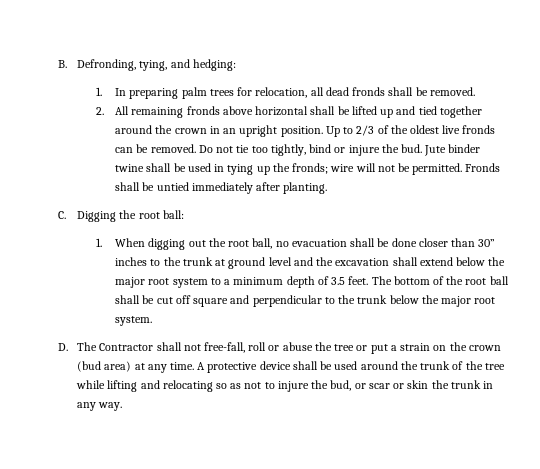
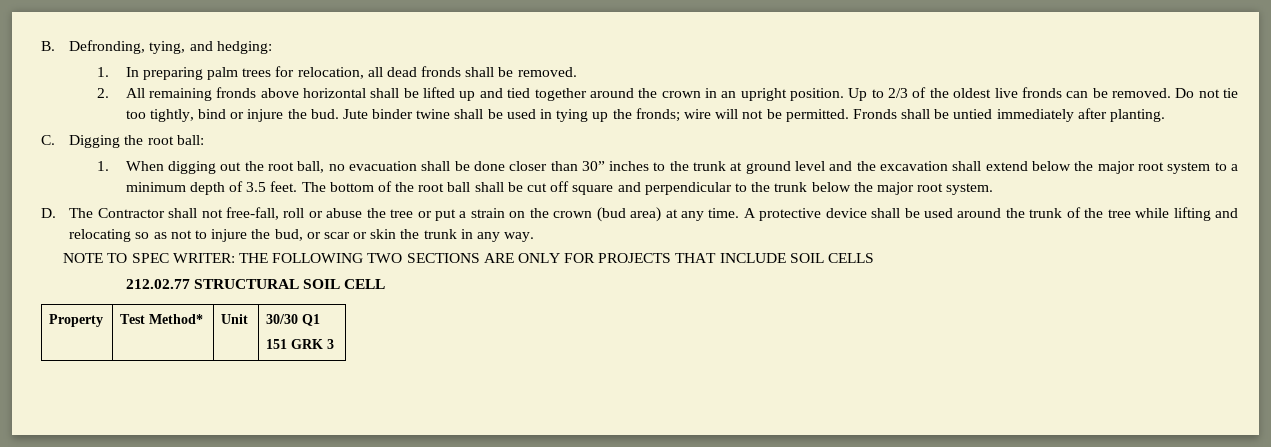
+ NOTE TO SPEC WRITER: THE FOLLOWING TWO SECTIONS ARE ONLY FOR PROJECTS THAT INCLUDE SOIL CELLS
+ 212.02.77 STRUCTURAL SOIL CELL
+ Property | Test Method* | Unit | 30/30 Q1
+ 151 GRK 3

